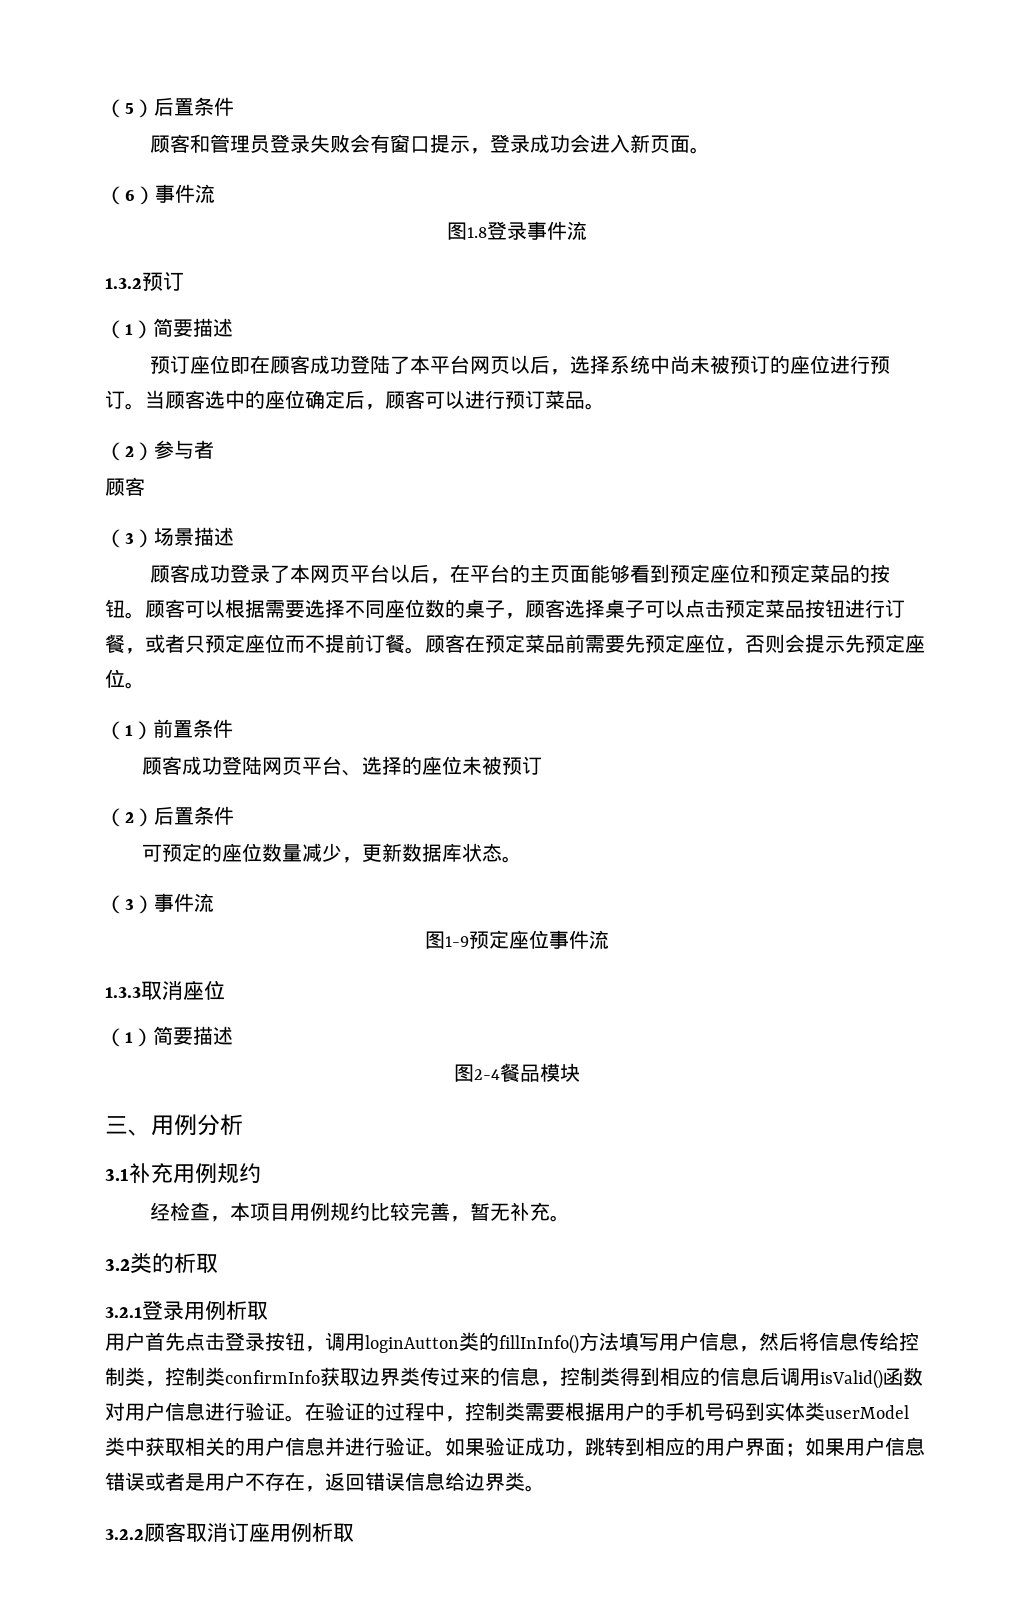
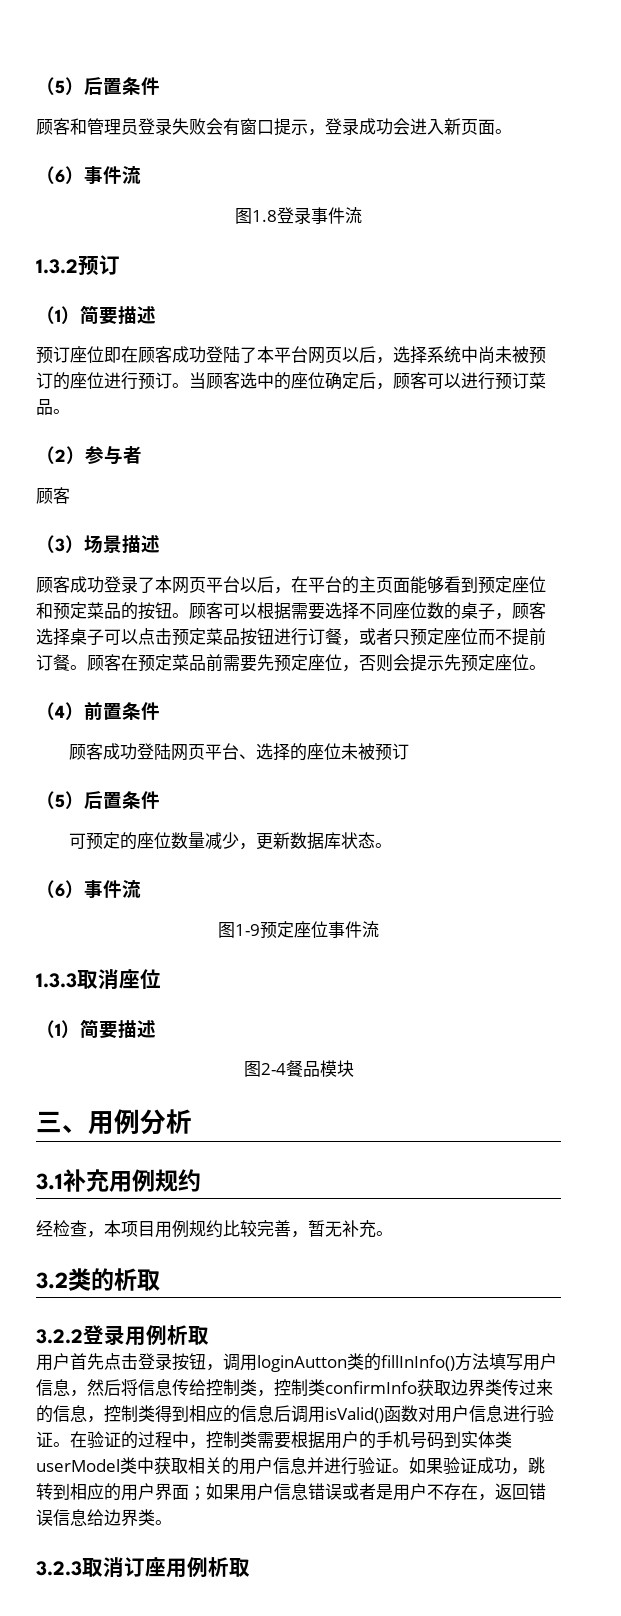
- （1）前置条件
+ （4）前置条件
  顾客成功登陆网页平台、选择的座位未被预订
- （2）后置条件
+ （5）后置条件
  可预定的座位数量减少，更新数据库状态。
- （3）事件流
+ （6）事件流
- 3.2.1登录用例析取
+ 3.2.2登录用例析取
- 3.2.2顾客取消订座用例析取
+ 3.2.3取消订座用例析取

